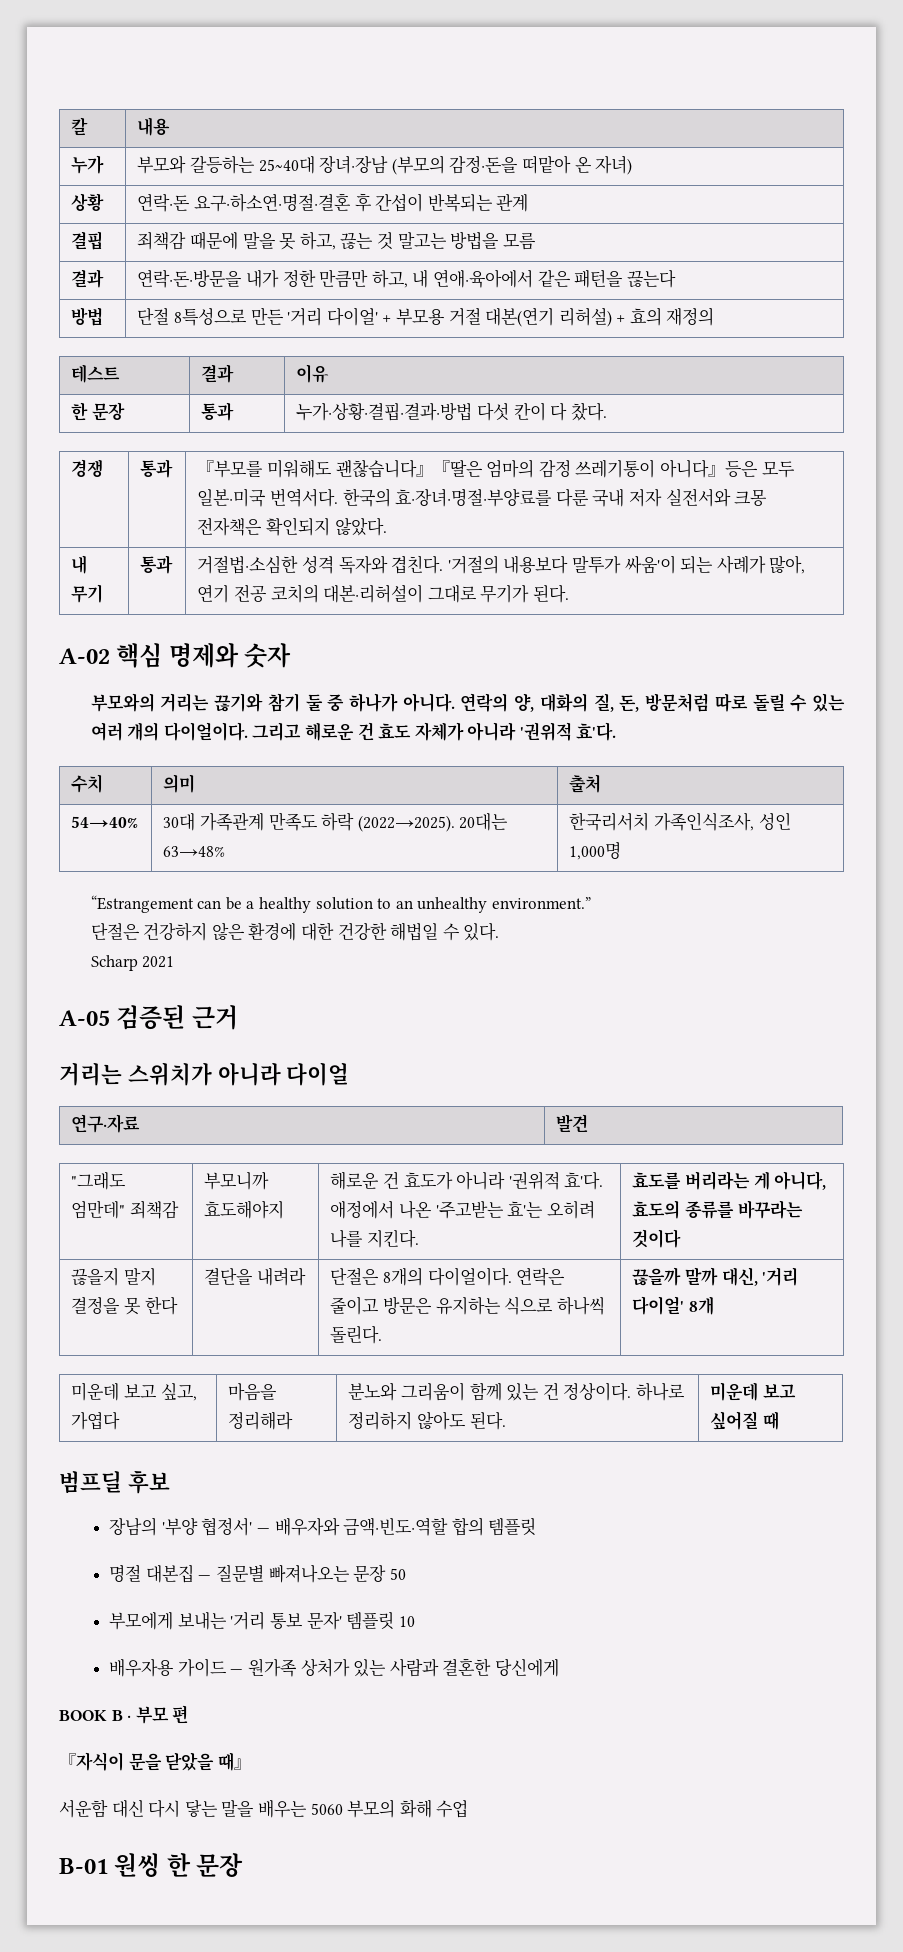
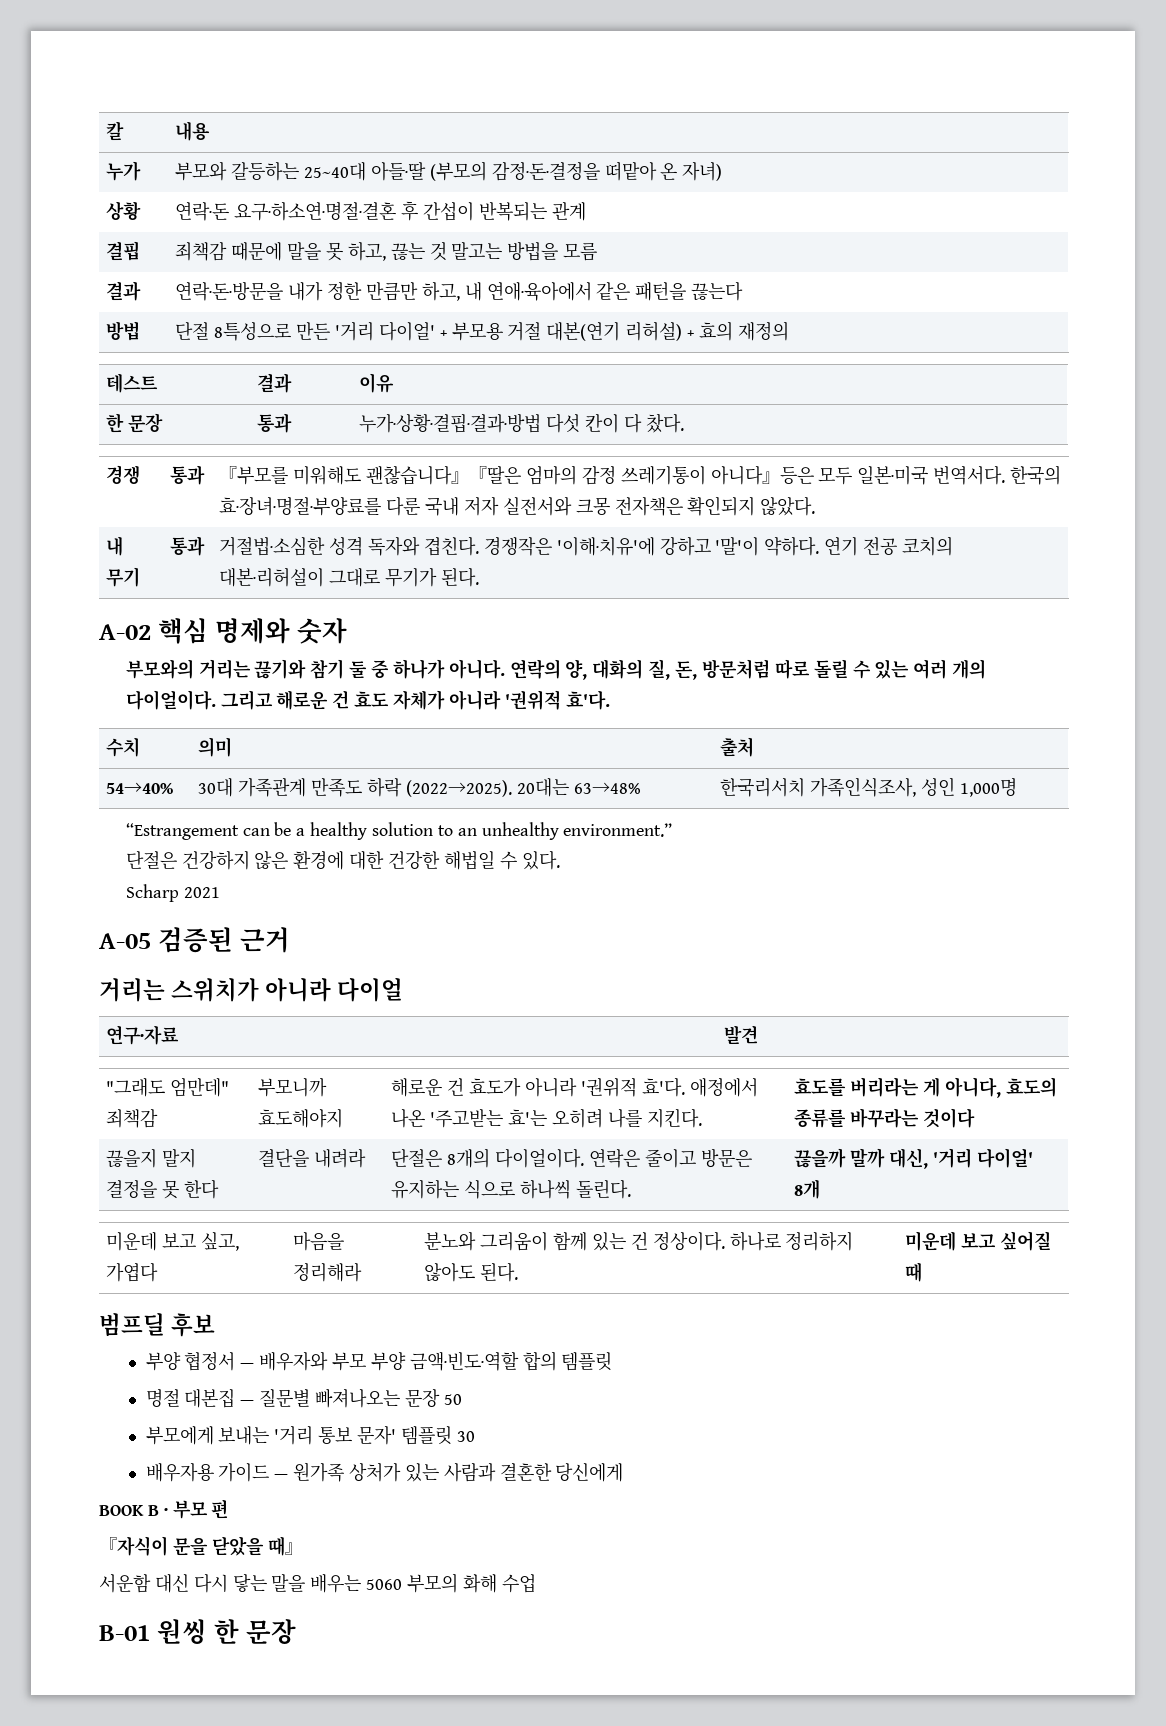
- 누가 | 부모와 갈등하는 25~40대 장녀·장남 (부모의 감정·돈을 떠맡아 온 자녀)
+ 누가 | 부모와 갈등하는 25~40대 아들·딸 (부모의 감정·돈·결정을 떠맡아 온 자녀)
- 내 무기 | 통과 | 거절법·소심한 성격 독자와 겹친다. '거절의 내용보다 말투가 싸움'이 되는 사례가 많아, 연기 전공 코치의 대본·리허설이 그대로 무기가 된다.
+ 내 무기 | 통과 | 거절법·소심한 성격 독자와 겹친다. 경쟁작은 '이해·치유'에 강하고 '말'이 약하다. 연기 전공 코치의 대본·리허설이 그대로 무기가 된다.
- 장남의 '부양 협정서' — 배우자와 금액·빈도·역할 합의 템플릿
+ 부양 협정서 — 배우자와 부모 부양 금액·빈도·역할 합의 템플릿
- 부모에게 보내는 '거리 통보 문자' 템플릿 10
+ 부모에게 보내는 '거리 통보 문자' 템플릿 30

